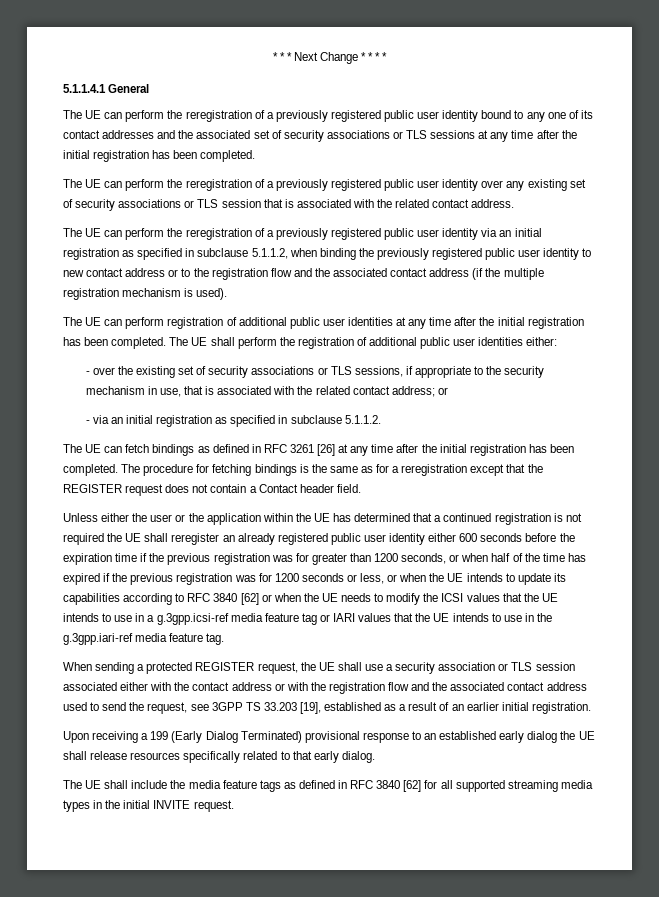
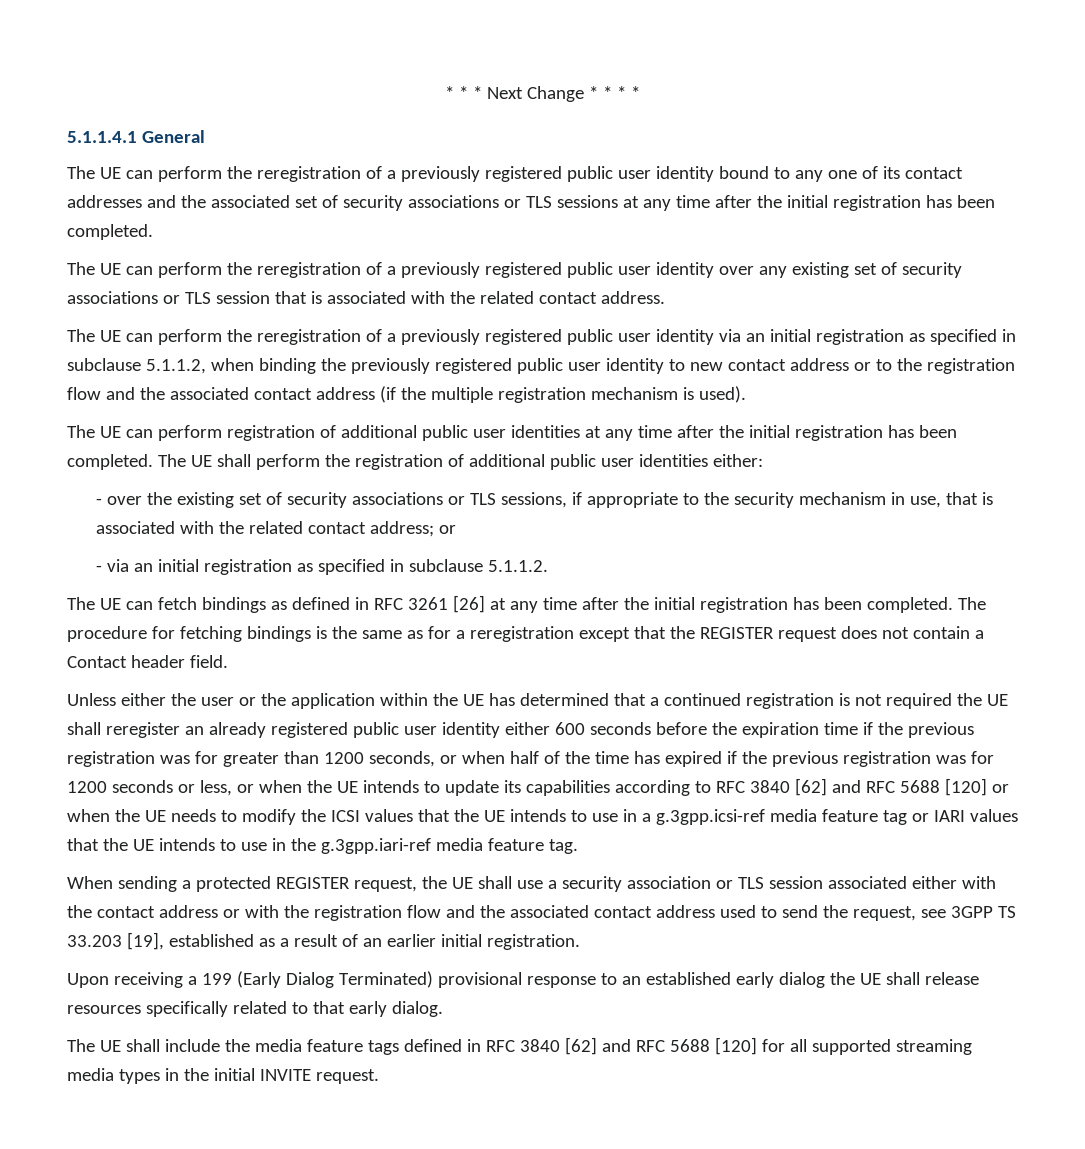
- Unless either the user or the application within the UE has determined that a continued registration is not required the UE shall reregister an already registered public user identity either 600 seconds before the expiration time if the previous registration was for greater than 1200 seconds, or when half of the time has expired if the previous registration was for 1200 seconds or less, or when the UE intends to update its capabilities according to RFC 3840 [62] or when the UE needs to modify the ICSI values that the UE intends to use in a g.3gpp.icsi-ref media feature tag or IARI values that the UE intends to use in the g.3gpp.iari-ref media feature tag.
+ Unless either the user or the application within the UE has determined that a continued registration is not required the UE shall reregister an already registered public user identity either 600 seconds before the expiration time if the previous registration was for greater than 1200 seconds, or when half of the time has expired if the previous registration was for 1200 seconds or less, or when the UE intends to update its capabilities according to RFC 3840 [62] and RFC 5688 [120] or when the UE needs to modify the ICSI values that the UE intends to use in a g.3gpp.icsi-ref media feature tag or IARI values that the UE intends to use in the g.3gpp.iari-ref media feature tag.
- The UE shall include the media feature tags as defined in RFC 3840 [62] for all supported streaming media types in the initial INVITE request.
+ The UE shall include the media feature tags defined in RFC 3840 [62] and RFC 5688 [120] for all supported streaming media types in the initial INVITE request.

